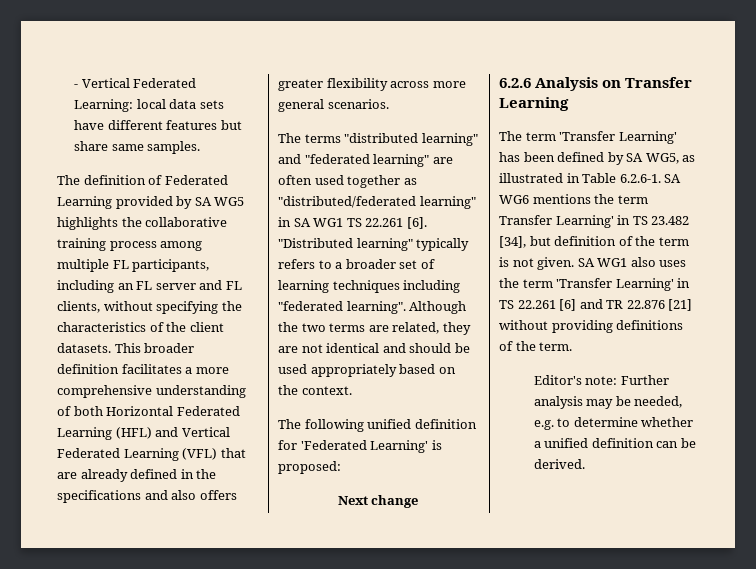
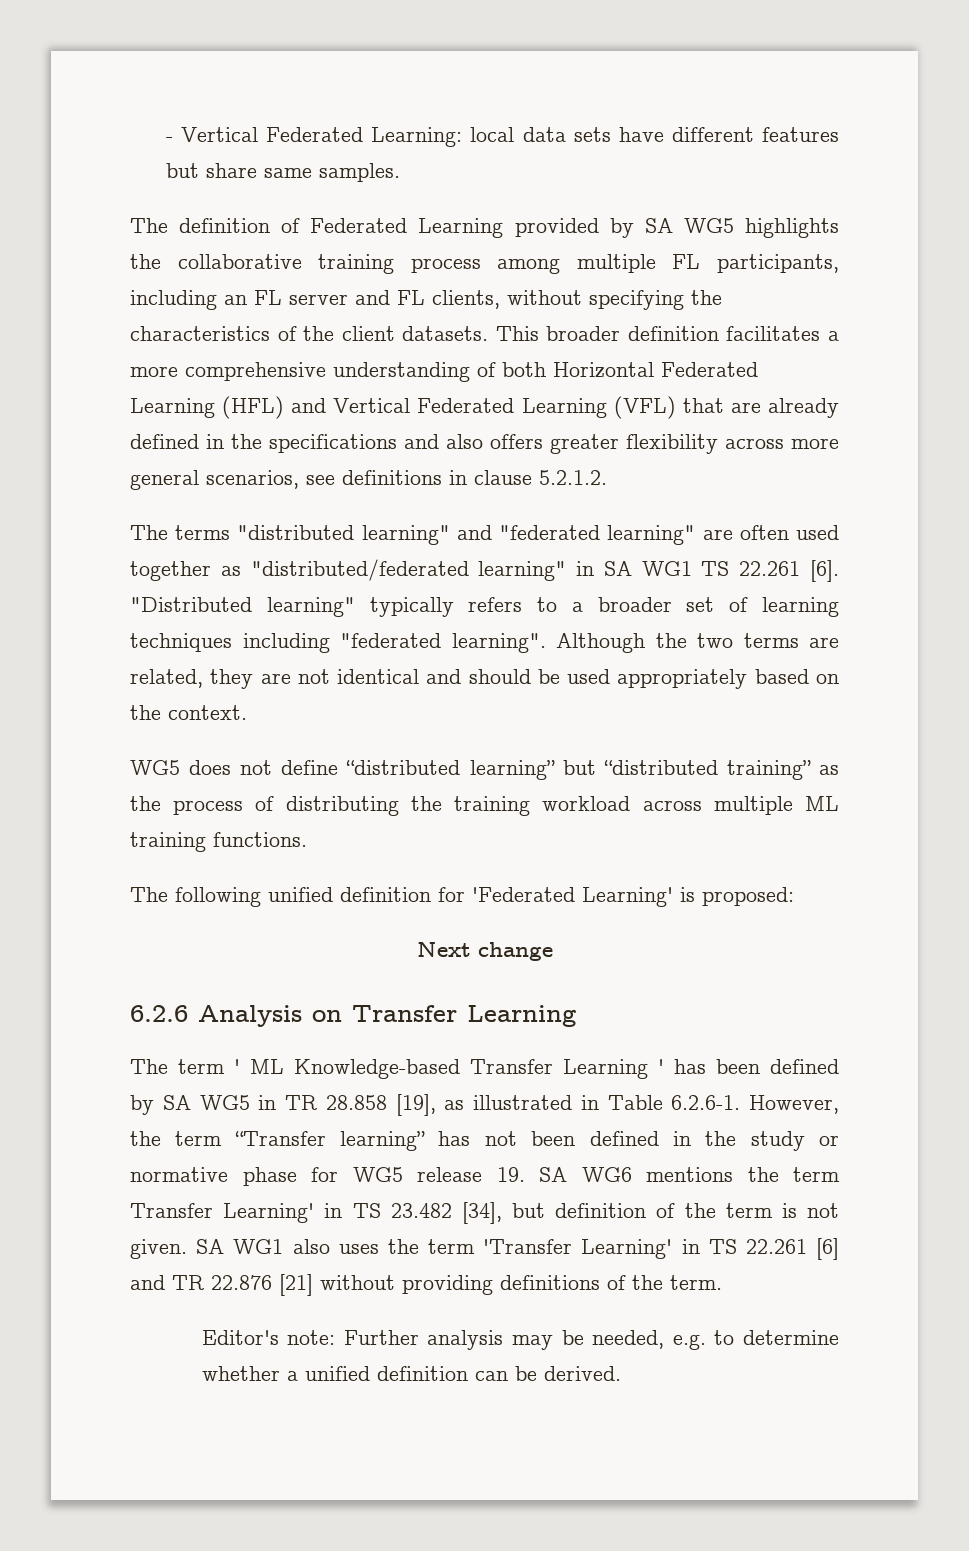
- This broader definition facilitates a more comprehensive understanding of both Horizontal Federated Learning (HFL) and Vertical Federated Learning (VFL) that are already defined in the specifications and also offers greater flexibility across more general scenarios.
+ This broader definition facilitates a more comprehensive understanding of both Horizontal Federated Learning (HFL) and Vertical Federated Learning (VFL) that are already defined in the specifications and also offers greater flexibility across more general scenarios, see definitions in clause 5.2.1.2.
+ WG5 does not define “distributed learning” but “distributed training” as the process of distributing the training workload across multiple ML training functions.
- The term 'Transfer Learning' has been defined by SA WG5, as illustrated in Table 6.2.6-1. SA WG6 mentions the term Transfer Learning' in TS 23.482 [34], but definition of the term is not given.
+ The term ' ML Knowledge-based Transfer Learning ' has been defined by SA WG5 in TR 28.858 [19], as illustrated in Table 6.2.6-1. However, the term “Transfer learning” has not been defined in the study or normative phase for WG5 release 19. SA WG6 mentions the term Transfer Learning' in TS 23.482 [34], but definition of the term is not given.

